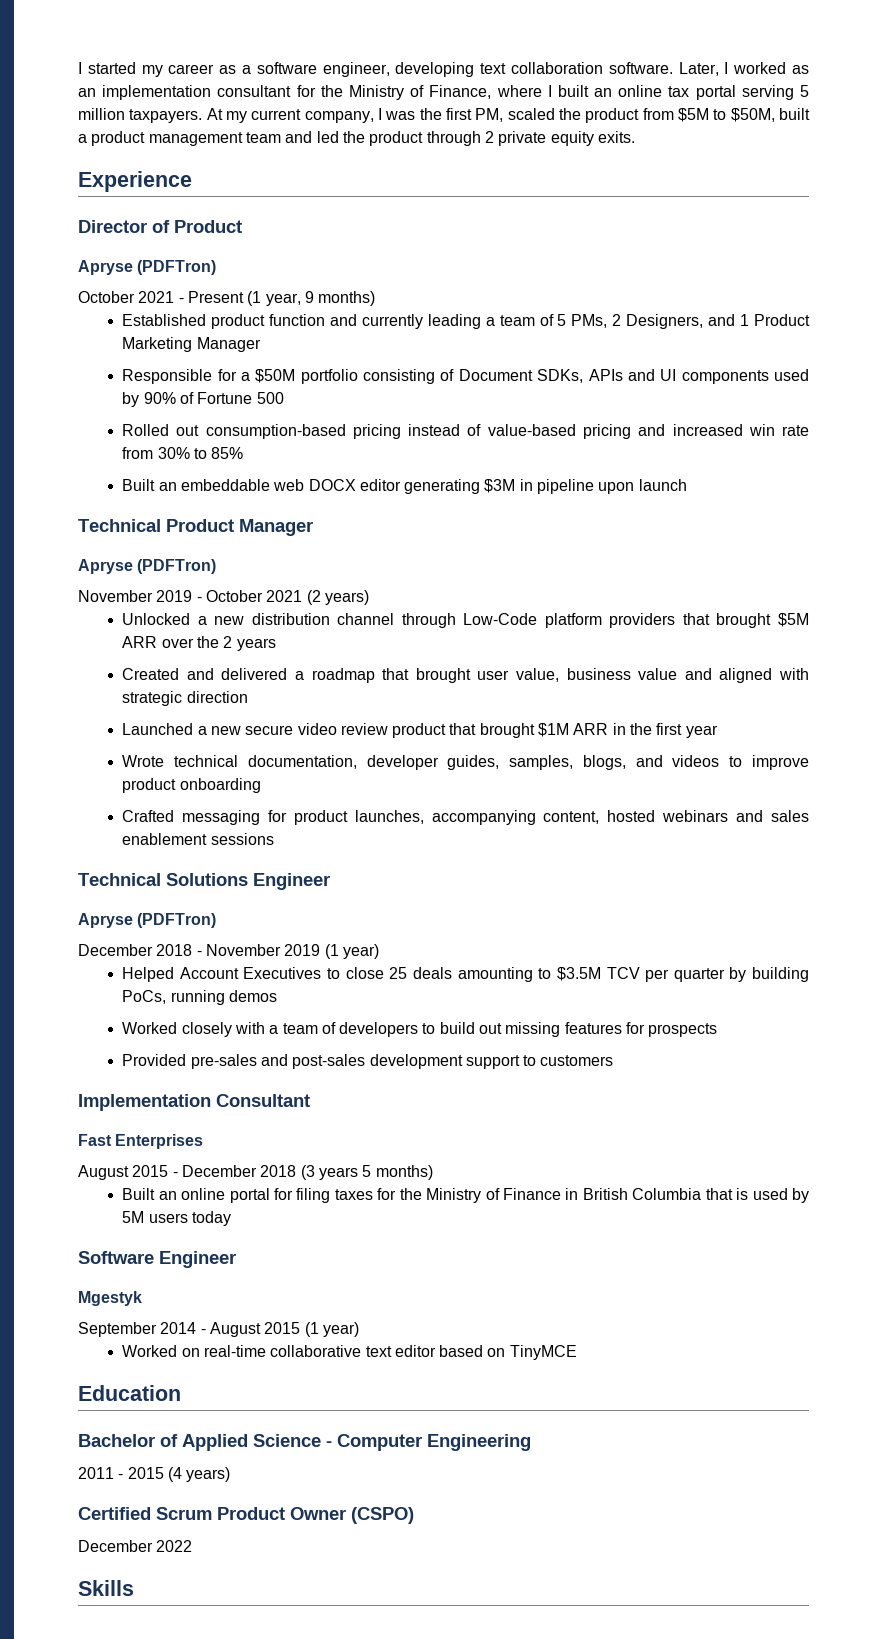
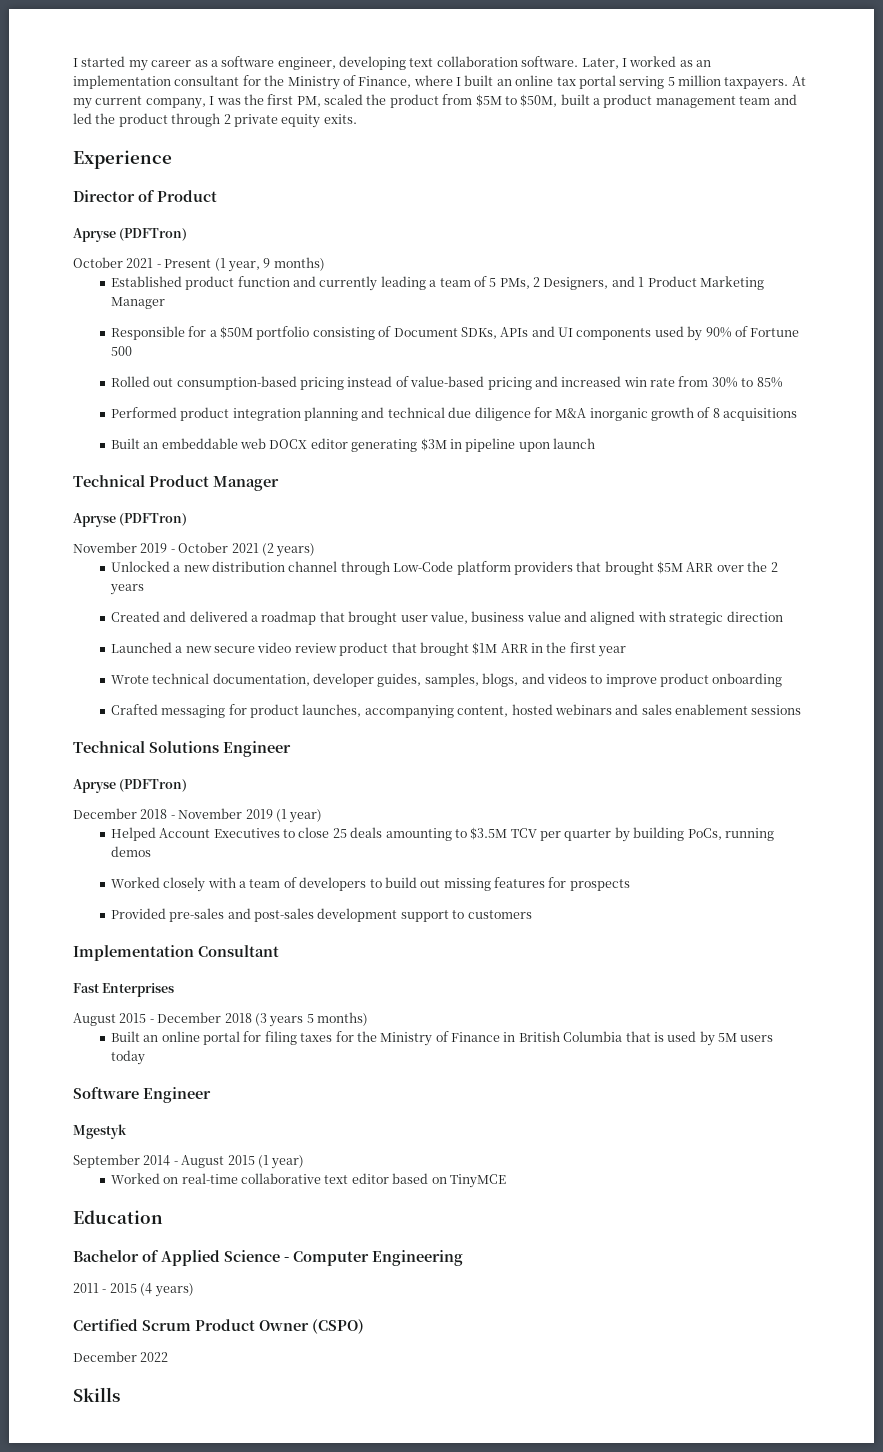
+ Performed product integration planning and technical due diligence for M&A inorganic growth of 8 acquisitions

